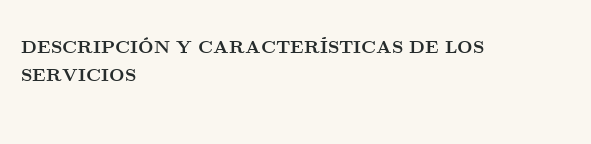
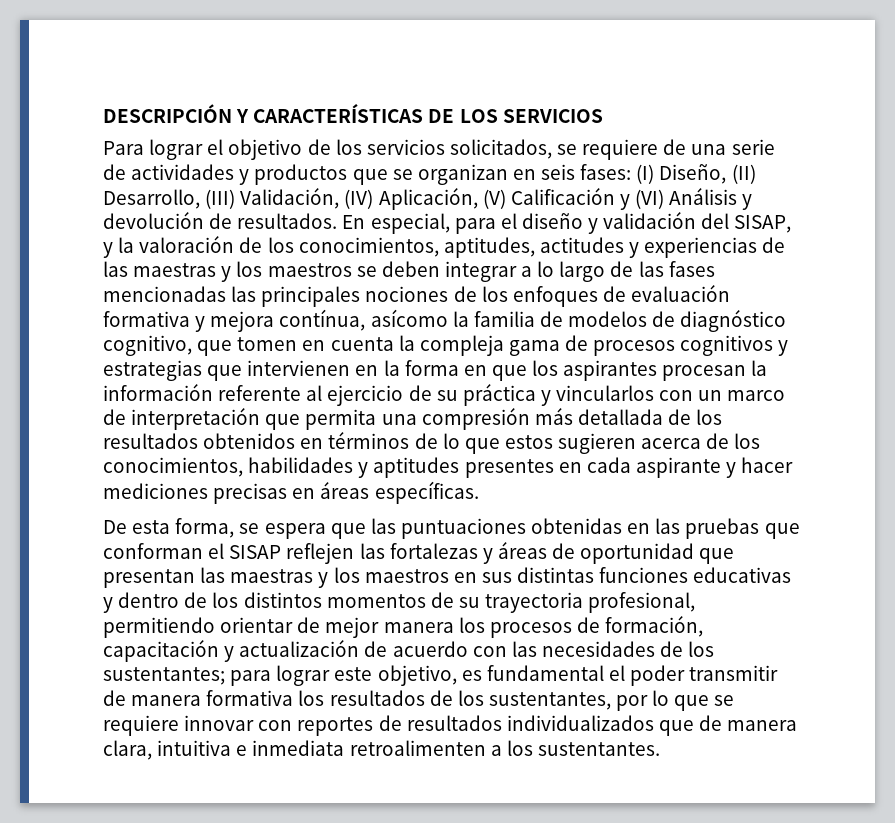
+ Para lograr el objetivo de los servicios solicitados, se requiere de una serie de actividades y productos que se organizan en seis fases: (I) Diseño, (II) Desarrollo, (III) Validación, (IV) Aplicación, (V) Calificación y (VI) Análisis y devolución de resultados. En especial, para el diseño y validación del SISAP, y la valoración de los conocimientos, aptitudes, actitudes y experiencias de las maestras y los maestros se deben integrar a lo largo de las fases mencionadas las principales nociones de los enfoques de evaluación formativa y mejora contínua, asícomo la familia de modelos de diagnóstico cognitivo, que tomen en cuenta la compleja gama de procesos cognitivos y estrategias que intervienen en la forma en que los aspirantes procesan la información referente al ejercicio de su práctica y vincularlos con un marco de interpretación que permita una compresión más detallada de los resultados obtenidos en términos de lo que estos sugieren acerca de los conocimientos, habilidades y aptitudes presentes en cada aspirante y hacer mediciones precisas en áreas específicas.
+ De esta forma, se espera que las puntuaciones obtenidas en las pruebas que conforman el SISAP reflejen las fortalezas y áreas de oportunidad que presentan las maestras y los maestros en sus distintas funciones educativas y dentro de los distintos momentos de su trayectoria profesional, permitiendo orientar de mejor manera los procesos de formación, capacitación y actualización de acuerdo con las necesidades de los sustentantes; para lograr este objetivo, es fundamental el poder transmitir de manera formativa los resultados de los sustentantes, por lo que se requiere innovar con reportes de resultados individualizados que de manera clara, intuitiva e inmediata retroalimenten a los sustentantes.

